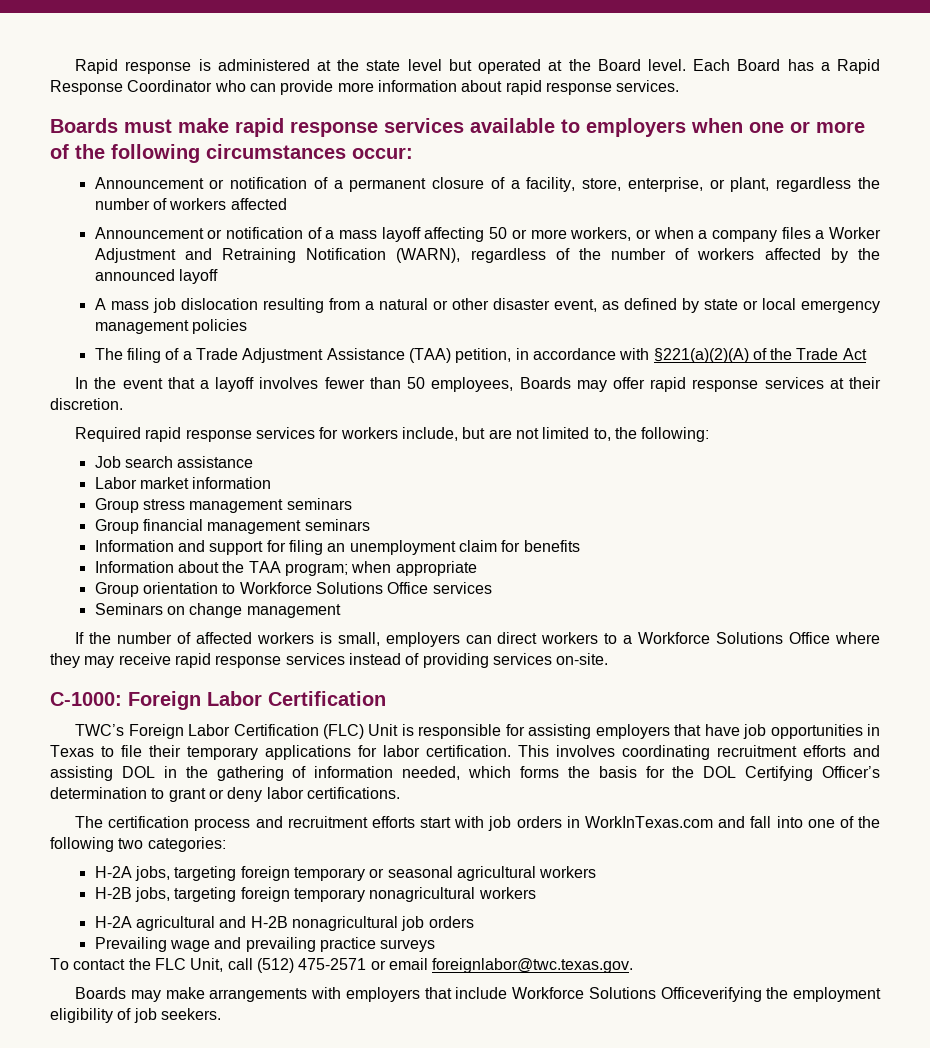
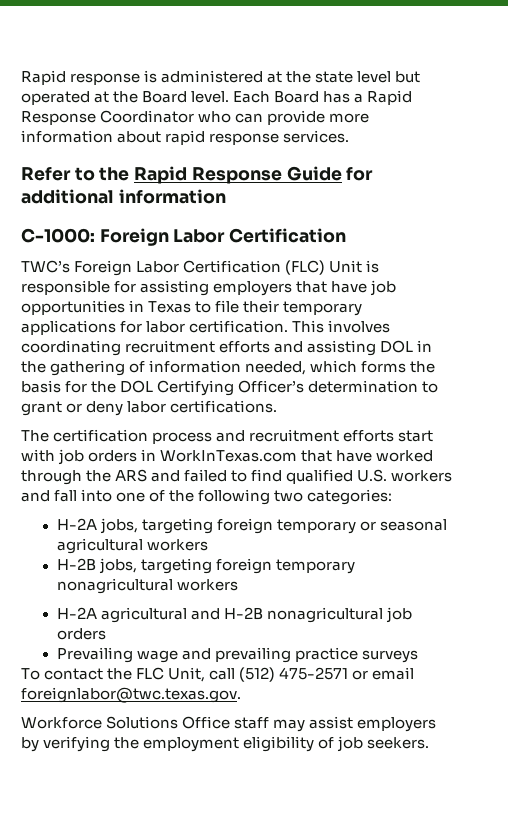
- Boards must make rapid response services available to employers when one or more of the following circumstances occur:
- Announcement or notification of a permanent closure of a facility, store, enterprise, or plant, regardless the number of workers affected
- Announcement or notification of a mass layoff affecting 50 or more workers, or when a company files a Worker Adjustment and Retraining Notification (WARN), regardless of the number of workers affected by the announced layoff
- A mass job dislocation resulting from a natural or other disaster event, as defined by state or local emergency management policies
- The filing of a Trade Adjustment Assistance (TAA) petition, in accordance with §221(a)(2)(A) of the Trade Act
- In the event that a layoff involves fewer than 50 employees, Boards may offer rapid response services at their discretion.
- Required rapid response services for workers include, but are not limited to, the following:
- Job search assistance
- Labor market information
- Group stress management seminars
- Group financial management seminars
- Information and support for filing an unemployment claim for benefits
- Information about the TAA program; when appropriate
- Group orientation to Workforce Solutions Office services
- Seminars on change management
- If the number of affected workers is small, employers can direct workers to a Workforce Solutions Office where they may receive rapid response services instead of providing services on-site.
+ Refer to the Rapid Response Guide for additional information
- The certification process and recruitment efforts start with job orders in WorkInTexas.com and fall into one of the following two categories:
+ The certification process and recruitment efforts start with job orders in WorkInTexas.com that have worked through the ARS and failed to find qualified U.S. workers and fall into one of the following two categories:
- Boards may make arrangements with employers that include Workforce Solutions Officeverifying the employment eligibility of job seekers.
+ Workforce Solutions Office staff may assist employers by verifying the employment eligibility of job seekers.

